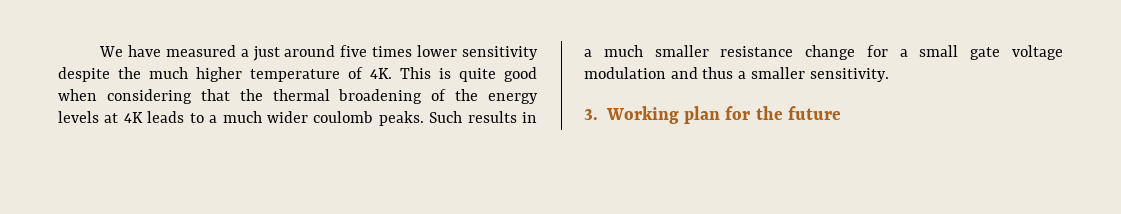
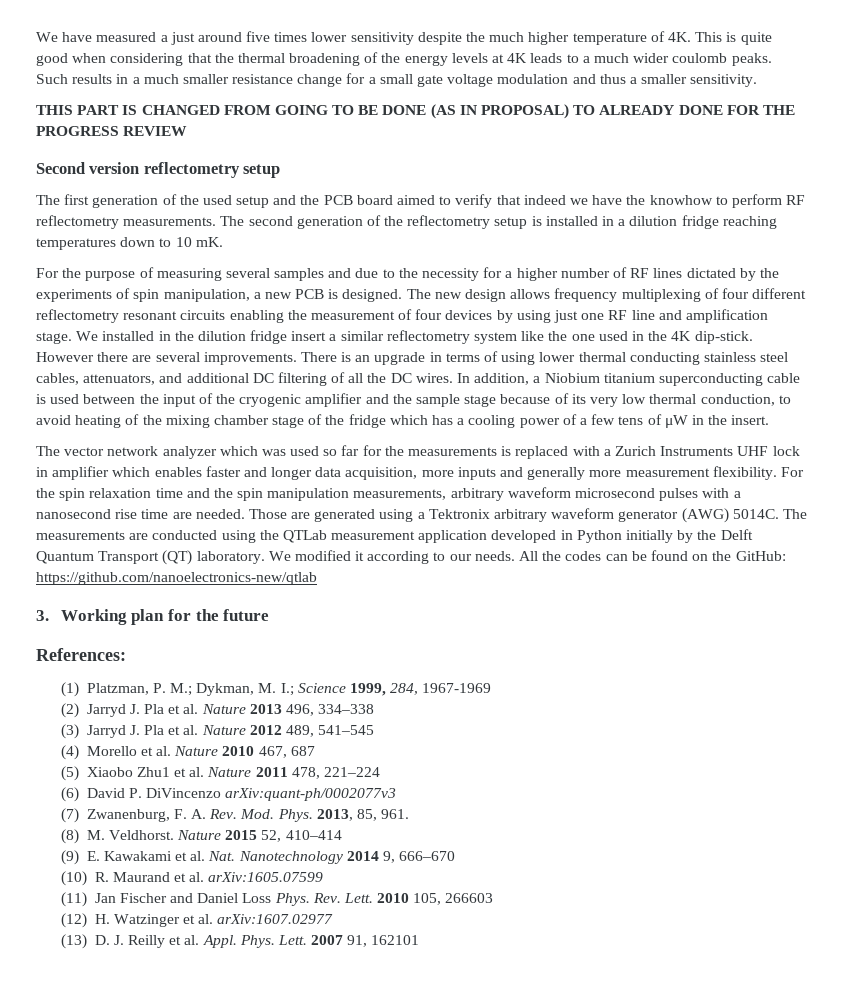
+ THIS PART IS CHANGED FROM GOING TO BE DONE (AS IN PROPOSAL) TO ALREADY DONE FOR THE PROGRESS REVIEW
+ Second version reflectometry setup
+ The first generation of the used setup and the PCB board aimed to verify that indeed we have the knowhow to perform RF reflectometry measurements. The second generation of the reflectometry setup is installed in a dilution fridge reaching temperatures down to 10 mK.
+ For the purpose of measuring several samples and due to the necessity for a higher number of RF lines dictated by the experiments of spin manipulation, a new PCB is designed. The new design allows frequency multiplexing of four different reflectometry resonant circuits enabling the measurement of four devices by using just one RF line and amplification stage. We installed in the dilution fridge insert a similar reflectometry system like the one used in the 4K dip-stick. However there are several improvements. There is an upgrade in terms of using lower thermal conducting stainless steel cables, attenuators, and additional DC filtering of all the DC wires. In addition, a Niobium titanium superconducting cable is used between the input of the cryogenic amplifier and the sample stage because of its very low thermal conduction, to avoid heating of the mixing chamber stage of the fridge which has a cooling power of a few tens of μW in the insert.
+ The vector network analyzer which was used so far for the measurements is replaced with a Zurich Instruments UHF lock in amplifier which enables faster and longer data acquisition, more inputs and generally more measurement flexibility. For the spin relaxation time and the spin manipulation measurements, arbitrary waveform microsecond pulses with a nanosecond rise time are needed. Those are generated using a Tektronix arbitrary waveform generator (AWG) 5014C. The measurements are conducted using the QTLab measurement application developed in Python initially by the Delft Quantum Transport (QT) laboratory. We modified it according to our needs. All the codes can be found on the GitHub: https://github.com/nanoelectronics-new/qtlab
+ References:
+ (1) Platzman, P. M.; Dykman, M. I.; Science 1999, 284, 1967-1969
+ (2) Jarryd J. Pla et al. Nature 2013 496, 334–338
+ (3) Jarryd J. Pla et al. Nature 2012 489, 541–545
+ (4) Morello et al. Nature 2010 467, 687
+ (5) Xiaobo Zhu1 et al. Nature 2011 478, 221–224
+ (6) David P. DiVincenzo arXiv:quant-ph/0002077v3
+ (7) Zwanenburg, F. A. Rev. Mod. Phys. 2013, 85, 961.
+ (8) M. Veldhorst. Nature 2015 52, 410–414
+ (9) E. Kawakami et al. Nat. Nanotechnology 2014 9, 666–670
+ (10) R. Maurand et al. arXiv:1605.07599
+ (11) Jan Fischer and Daniel Loss Phys. Rev. Lett. 2010 105, 266603
+ (12) H. Watzinger et al. arXiv:1607.02977
+ (13) D. J. Reilly et al. Appl. Phys. Lett. 2007 91, 162101

